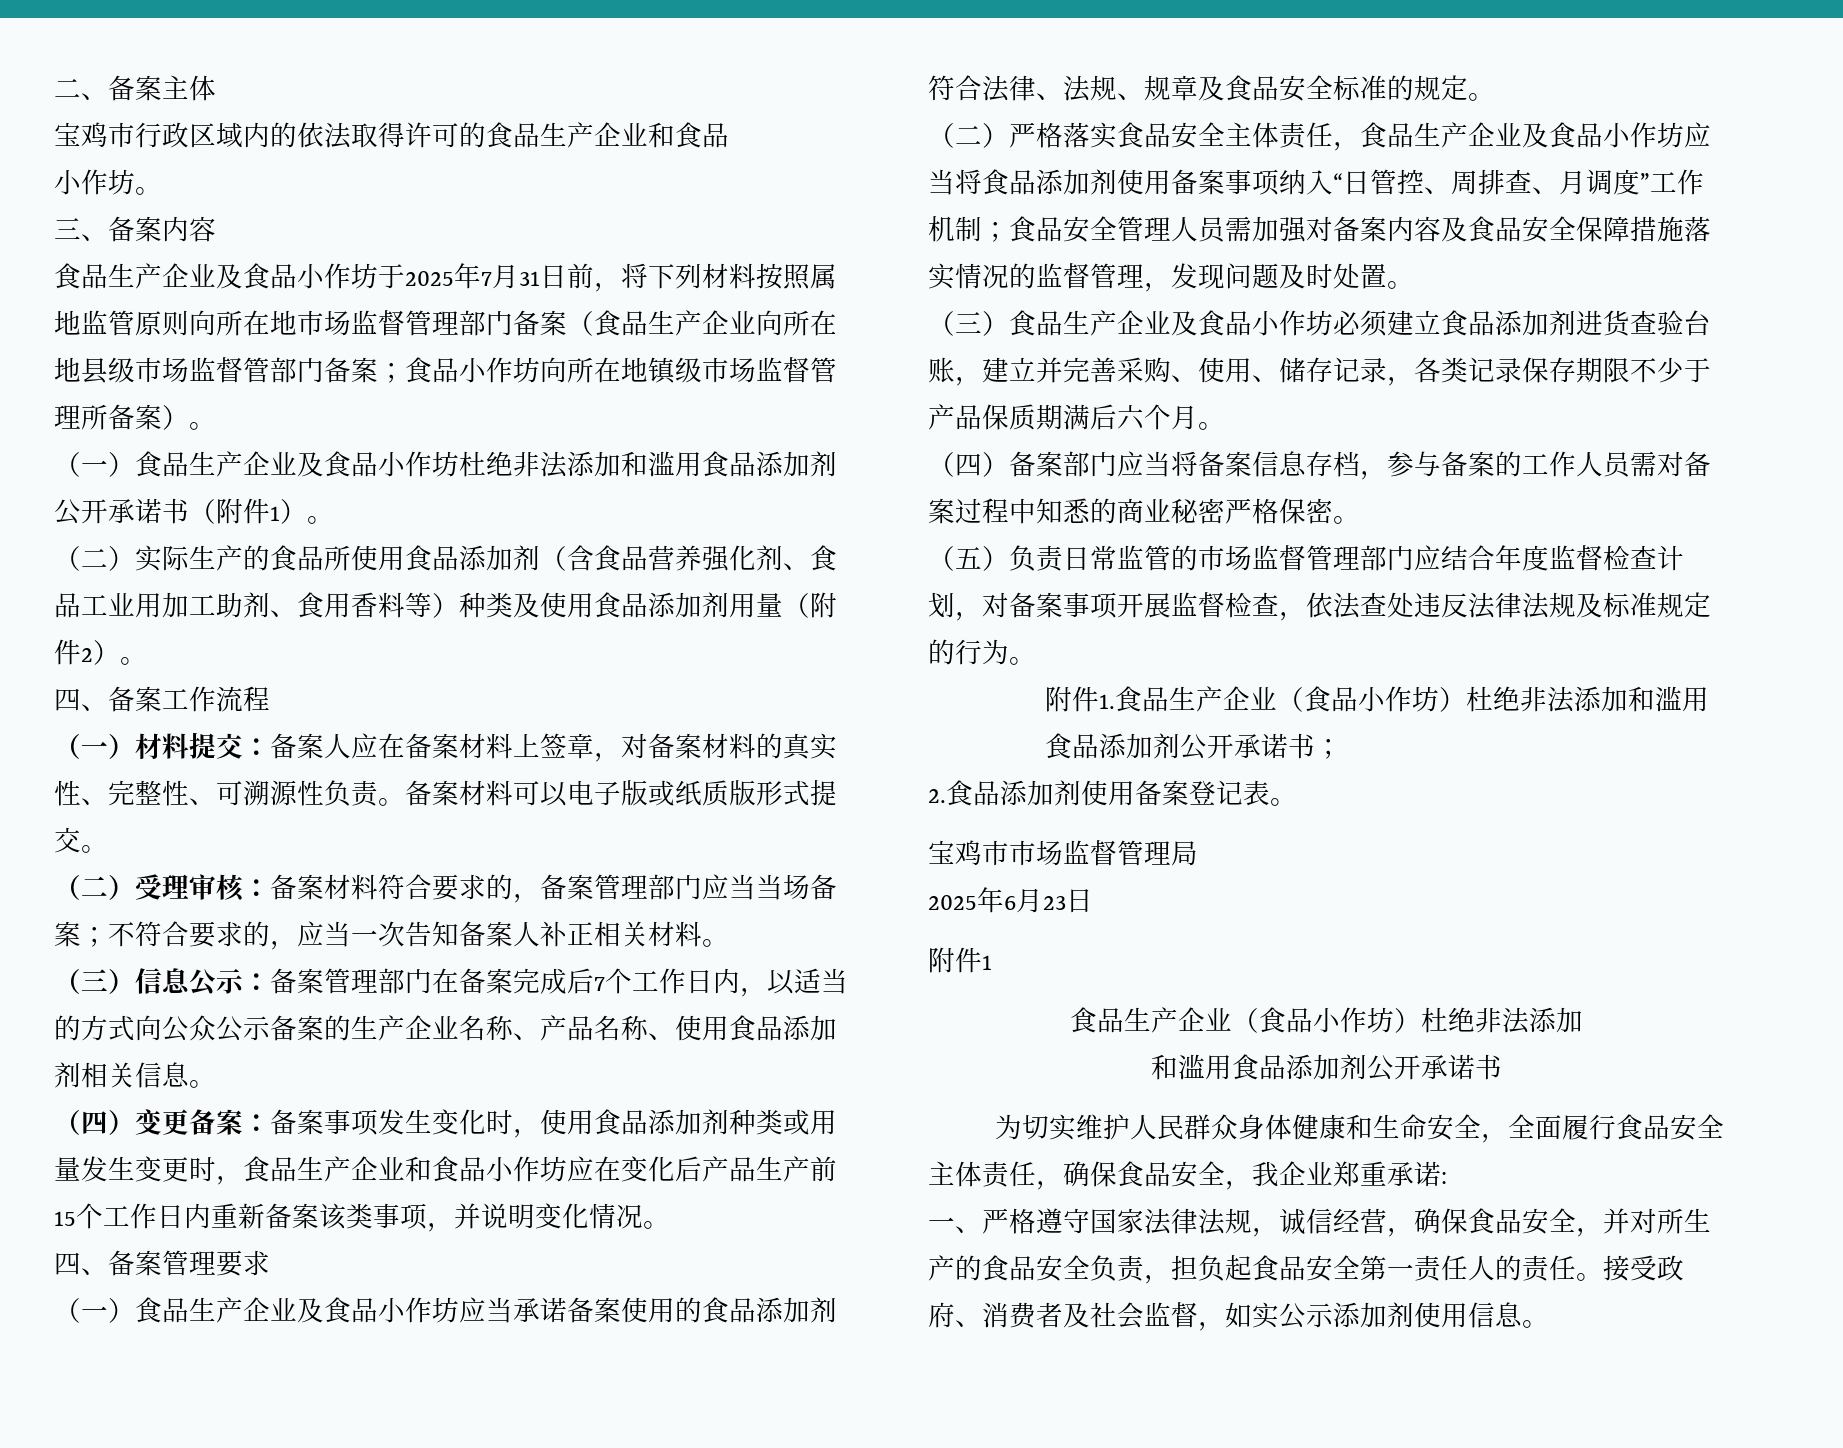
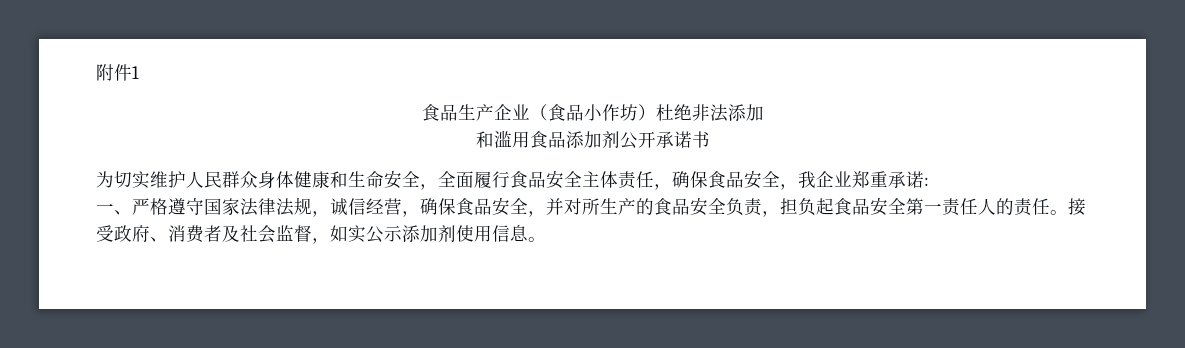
- 二、备案主体
- 宝鸡市行政区域内的依法取得许可的食品生产企业和食品
- 小作坊。
- 三、备案内容
- 食品生产企业及食品小作坊于2025年7月31日前，将下列材料按照属地监管原则向所在地市场监督管理部门备案（食品生产企业向所在地县级市场监督管部门备案；食品小作坊向所在地镇级市场监督管理所备案）。
- （一）食品生产企业及食品小作坊杜绝非法添加和滥用食品添加剂公开承诺书（附件1）。
- （二）实际生产的食品所使用食品添加剂（含食品营养强化剂、食品工业用加工助剂、食用香料等）种类及使用食品添加剂用量（附件2）。
- 四、备案工作流程
- （一）材料提交：备案人应在备案材料上签章，对备案材料的真实性、完整性、可溯源性负责。备案材料可以电子版或纸质版形式提交。
- （二）受理审核：备案材料符合要求的，备案管理部门应当当场备案；不符合要求的，应当一次告知备案人补正相关材料。
- （三）信息公示：备案管理部门在备案完成后7个工作日内，以适当的方式向公众公示备案的生产企业名称、产品名称、使用食品添加剂相关信息。
- （四）变更备案：备案事项发生变化时，使用食品添加剂种类或用量发生变更时，食品生产企业和食品小作坊应在变化后产品生产前15个工作日内重新备案该类事项，并说明变化情况。
- 四、备案管理要求
- （一）食品生产企业及食品小作坊应当承诺备案使用的食品添加剂符合法律、法规、规章及食品安全标准的规定。
- （二）严格落实食品安全主体责任，食品生产企业及食品小作坊应当将食品添加剂使用备案事项纳入“日管控、周排查、月调度”工作机制；食品安全管理人员需加强对备案内容及食品安全保障措施落实情况的监督管理，发现问题及时处置。
- （三）食品生产企业及食品小作坊必须建立食品添加剂进货查验台账，建立并完善采购、使用、储存记录，各类记录保存期限不少于产品保质期满后六个月。
- （四）备案部门应当将备案信息存档，参与备案的工作人员需对备案过程中知悉的商业秘密严格保密。
- （五）负责日常监管的市场监督管理部门应结合年度监督检查计划，对备案事项开展监督检查，依法查处违反法律法规及标准规定的行为。
- 附件1.食品生产企业（食品小作坊）杜绝非法添加和滥用食品添加剂公开承诺书；
- 2.食品添加剂使用备案登记表。
- 宝鸡市市场监督管理局
- 2025年6月23日

